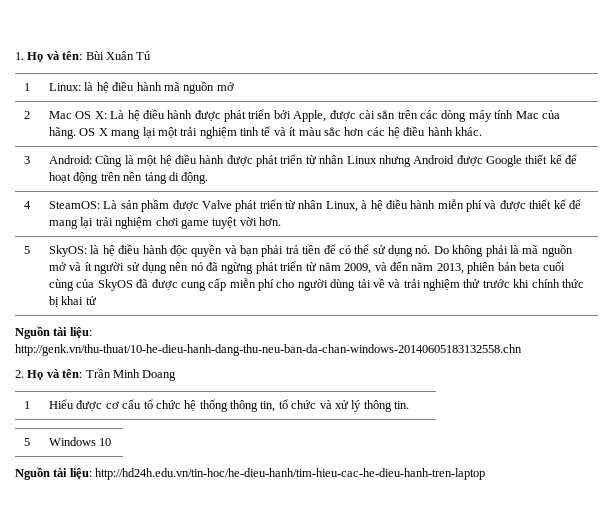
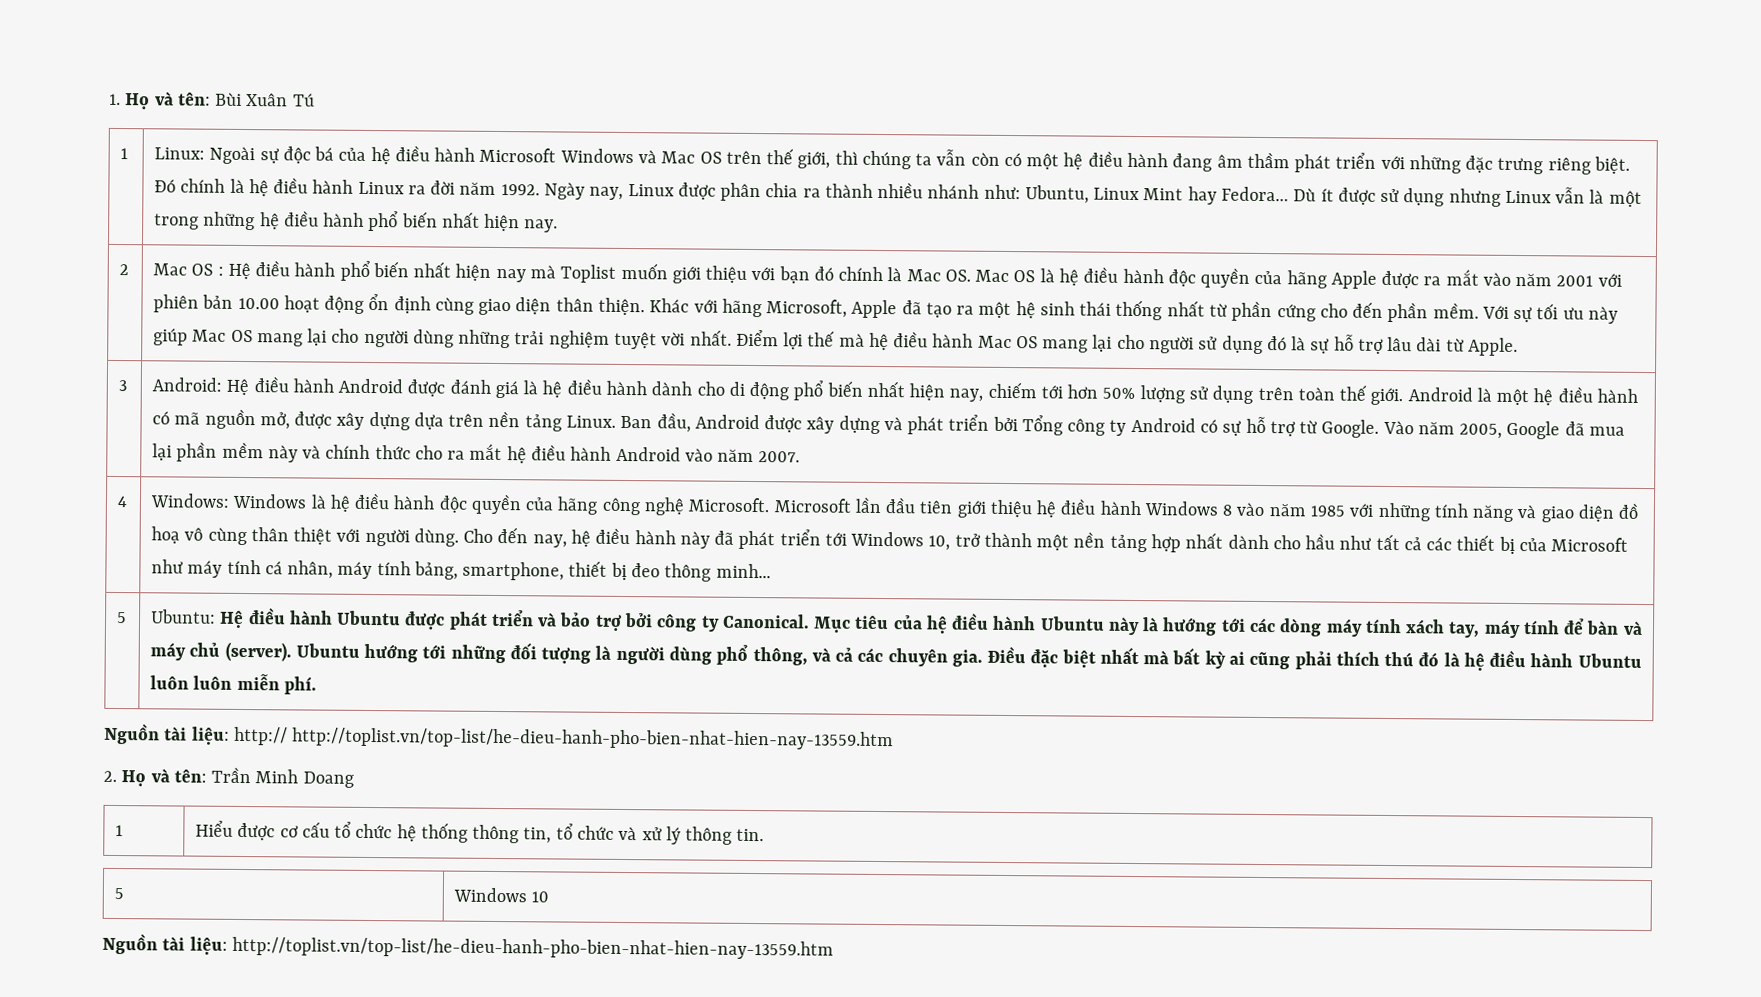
- Linux: là hệ điều hành mã nguồn mở
- 2 | Mac OS X: Là hệ điều hành được phát triển bởi Apple, được cài sẳn trên các dòng máy tính Mac của hãng. OS X mang lại một trải nghiệm tinh tế và ít màu sắc hơn các hệ điều hành khác.
- 3 | Android: Cũng là một hệ điều hành được phát triển từ nhân Linux nhưng Android được Google thiết kế để hoạt động trên nền tảng di động.
- 4 | SteamOS: Là sản phầm được Valve phát triển từ nhân Linux, à hệ điều hành miễn phí và được thiết kế để mang lại trải nghiệm chơi game tuyệt vời hơn.
- 5 | SkyOS: là hệ điều hành độc quyền và bạn phải trả tiền để có thể sử dụng nó. Do không phải là mã nguồn mở và ít người sử dụng nên nó đã ngừng phát triển từ năm 2009, và đến năm 2013, phiên bản beta cuối cùng của SkyOS đã được cung cấp miễn phí cho người dùng tải về và trải nghiệm thử trước khi chính thức bị khai tử
- Nguồn tài liệu: http://genk.vn/thu-thuat/10-he-dieu-hanh-dang-thu-neu-ban-da-chan-windows-20140605183132558.chn
+ Linux: Ngoài sự độc bá của hệ điều hành Microsoft Windows và Mac OS trên thế giới, thì chúng ta vẫn còn có một hệ điều hành đang âm thầm phát triển với những đặc trưng riêng biệt. Đó chính là hệ điều hành Linux ra đời năm 1992. Ngày nay, Linux được phân chia ra thành nhiều nhánh như: Ubuntu, Linux Mint hay Fedora… Dù ít được sử dụng nhưng Linux vẫn là một trong những hệ điều hành phổ biến nhất hiện nay.
+ 2 | Mac OS : Hệ điều hành phổ biến nhất hiện nay mà Toplist muốn giới thiệu với bạn đó chính là Mac OS. Mac OS là hệ điều hành độc quyền của hãng Apple được ra mắt vào năm 2001 với phiên bản 10.00 hoạt động ổn định cùng giao diện thân thiện. Khác với hãng Microsoft, Apple đã tạo ra một hệ sinh thái thống nhất từ phần cứng cho đến phần mềm. Với sự tối ưu này giúp Mac OS mang lại cho người dùng những trải nghiệm tuyệt vời nhất. Điểm lợi thế mà hệ điều hành Mac OS mang lại cho người sử dụng đó là sự hỗ trợ lâu dài từ Apple.
+ 3 | Android: Hệ điều hành Android được đánh giá là hệ điều hành dành cho di động phổ biến nhất hiện nay, chiếm tới hơn 50% lượng sử dụng trên toàn thế giới. Android là một hệ điều hành có mã nguồn mở, được xây dựng dựa trên nền tảng Linux. Ban đầu, Android được xây dựng và phát triển bởi Tổng công ty Android có sự hỗ trợ từ Google. Vào năm 2005, Google đã mua lại phần mềm này và chính thức cho ra mắt hệ điều hành Android vào năm 2007.
+ 4 | Windows: Windows là hệ điều hành độc quyền của hãng công nghệ Microsoft. Microsoft lần đầu tiên giới thiệu hệ điều hành Windows 8 vào năm 1985 với những tính năng và giao diện đồ hoạ vô cùng thân thiệt với người dùng. Cho đến nay, hệ điều hành này đã phát triển tới Windows 10, trở thành một nền tảng hợp nhất dành cho hầu như tất cả các thiết bị của Microsoft như máy tính cá nhân, máy tính bảng, smartphone, thiết bị đeo thông minh...
+ 5 | Ubuntu: Hệ điều hành Ubuntu được phát triển và bảo trợ bởi công ty Canonical. Mục tiêu của hệ điều hành Ubuntu này là hướng tới các dòng máy tính xách tay, máy tính để bàn và máy chủ (server). Ubuntu hướng tới những đối tượng là người dùng phổ thông, và cả các chuyên gia. Điều đặc biệt nhất mà bất kỳ ai cũng phải thích thú đó là hệ điều hành Ubuntu luôn luôn miễn phí.
+ Nguồn tài liệu: http:// http://toplist.vn/top-list/he-dieu-hanh-pho-bien-nhat-hien-nay-13559.htm
- Nguồn tài liệu: http://hd24h.edu.vn/tin-hoc/he-dieu-hanh/tim-hieu-cac-he-dieu-hanh-tren-laptop
+ Nguồn tài liệu: http://toplist.vn/top-list/he-dieu-hanh-pho-bien-nhat-hien-nay-13559.htm

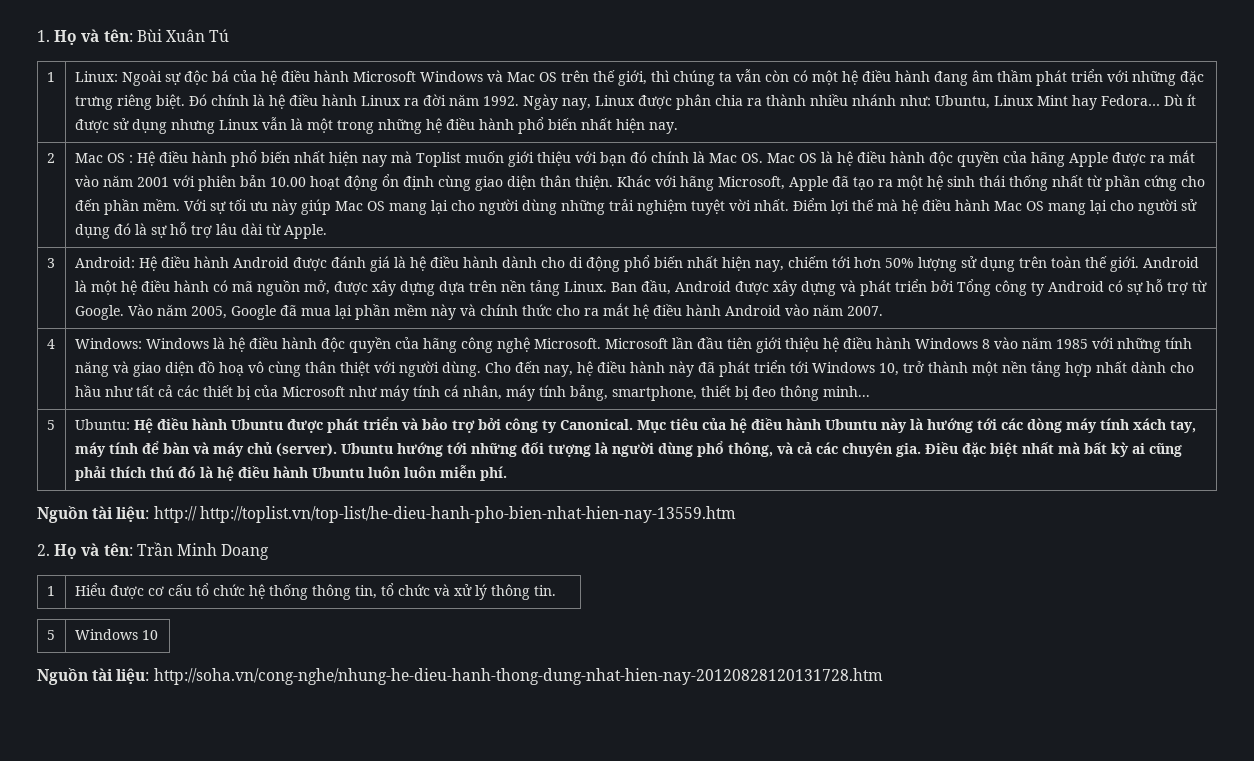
- Nguồn tài liệu: http://toplist.vn/top-list/he-dieu-hanh-pho-bien-nhat-hien-nay-13559.htm
+ Nguồn tài liệu: http://soha.vn/cong-nghe/nhung-he-dieu-hanh-thong-dung-nhat-hien-nay-20120828120131728.htm

